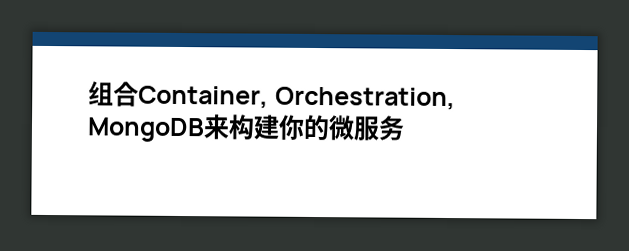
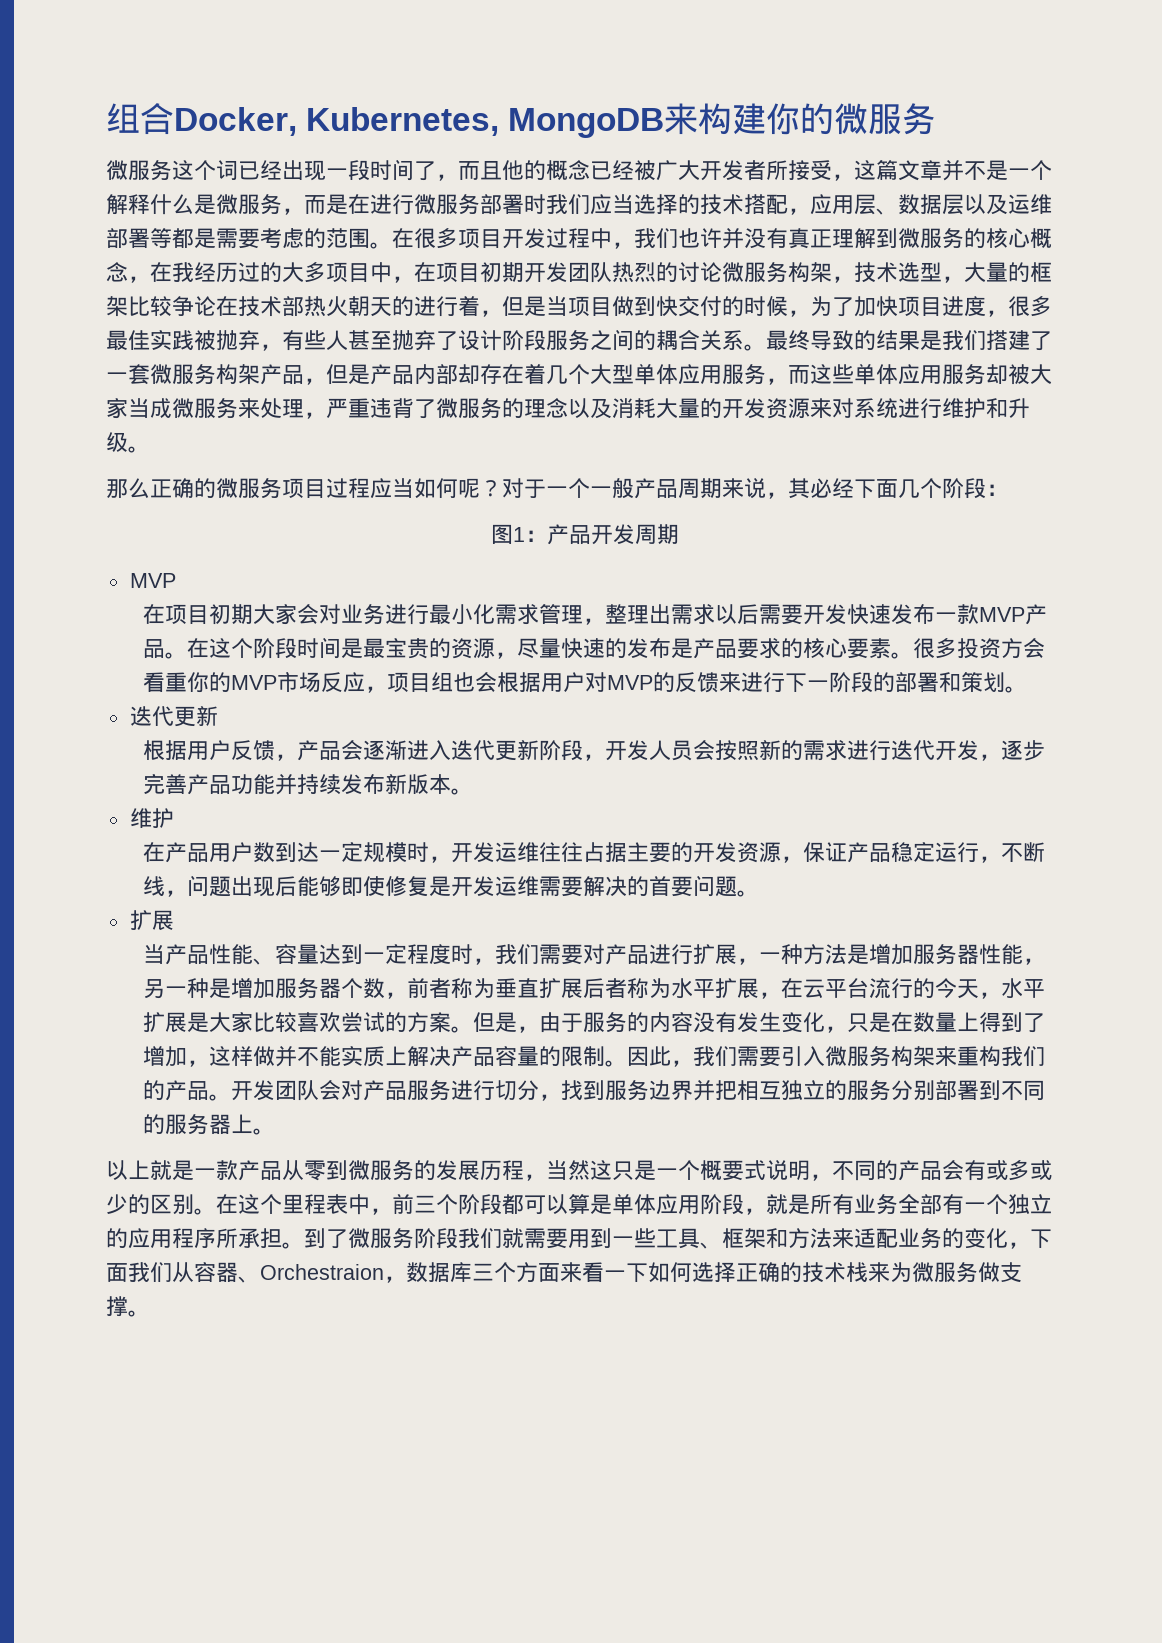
- 组合Container, Orchestration, MongoDB来构建你的微服务
+ 组合Docker, Kubernetes, MongoDB来构建你的微服务
+ 微服务这个词已经出现一段时间了，而且他的概念已经被广大开发者所接受，这篇文章并不是一个解释什么是微服务，而是在进行微服务部署时我们应当选择的技术搭配，应用层、数据层以及运维部署等都是需要考虑的范围。在很多项目开发过程中，我们也许并没有真正理解到微服务的核心概念，在我经历过的大多项目中，在项目初期开发团队热烈的讨论微服务构架，技术选型，大量的框架比较争论在技术部热火朝天的进行着，但是当项目做到快交付的时候，为了加快项目进度，很多最佳实践被抛弃，有些人甚至抛弃了设计阶段服务之间的耦合关系。最终导致的结果是我们搭建了一套微服务构架产品，但是产品内部却存在着几个大型单体应用服务，而这些单体应用服务却被大家当成微服务来处理，严重违背了微服务的理念以及消耗大量的开发资源来对系统进行维护和升级。
+ 那么正确的微服务项目过程应当如何呢？对于一个一般产品周期来说，其必经下面几个阶段：
+ 图1：产品开发周期
+ MVP
+ 在项目初期大家会对业务进行最小化需求管理，整理出需求以后需要开发快速发布一款MVP产品。在这个阶段时间是最宝贵的资源，尽量快速的发布是产品要求的核心要素。很多投资方会看重你的MVP市场反应，项目组也会根据用户对MVP的反馈来进行下一阶段的部署和策划。
+ 迭代更新
+ 根据用户反馈，产品会逐渐进入迭代更新阶段，开发人员会按照新的需求进行迭代开发，逐步完善产品功能并持续发布新版本。
+ 维护
+ 在产品用户数到达一定规模时，开发运维往往占据主要的开发资源，保证产品稳定运行，不断线，问题出现后能够即使修复是开发运维需要解决的首要问题。
+ 扩展
+ 当产品性能、容量达到一定程度时，我们需要对产品进行扩展，一种方法是增加服务器性能，另一种是增加服务器个数，前者称为垂直扩展后者称为水平扩展，在云平台流行的今天，水平扩展是大家比较喜欢尝试的方案。但是，由于服务的内容没有发生变化，只是在数量上得到了增加，这样做并不能实质上解决产品容量的限制。因此，我们需要引入微服务构架来重构我们的产品。开发团队会对产品服务进行切分，找到服务边界并把相互独立的服务分别部署到不同的服务器上。
+ 以上就是一款产品从零到微服务的发展历程，当然这只是一个概要式说明，不同的产品会有或多或少的区别。在这个里程表中，前三个阶段都可以算是单体应用阶段，就是所有业务全部有一个独立的应用程序所承担。到了微服务阶段我们就需要用到一些工具、框架和方法来适配业务的变化，下面我们从容器、Orchestraion，数据库三个方面来看一下如何选择正确的技术栈来为微服务做支撑。

